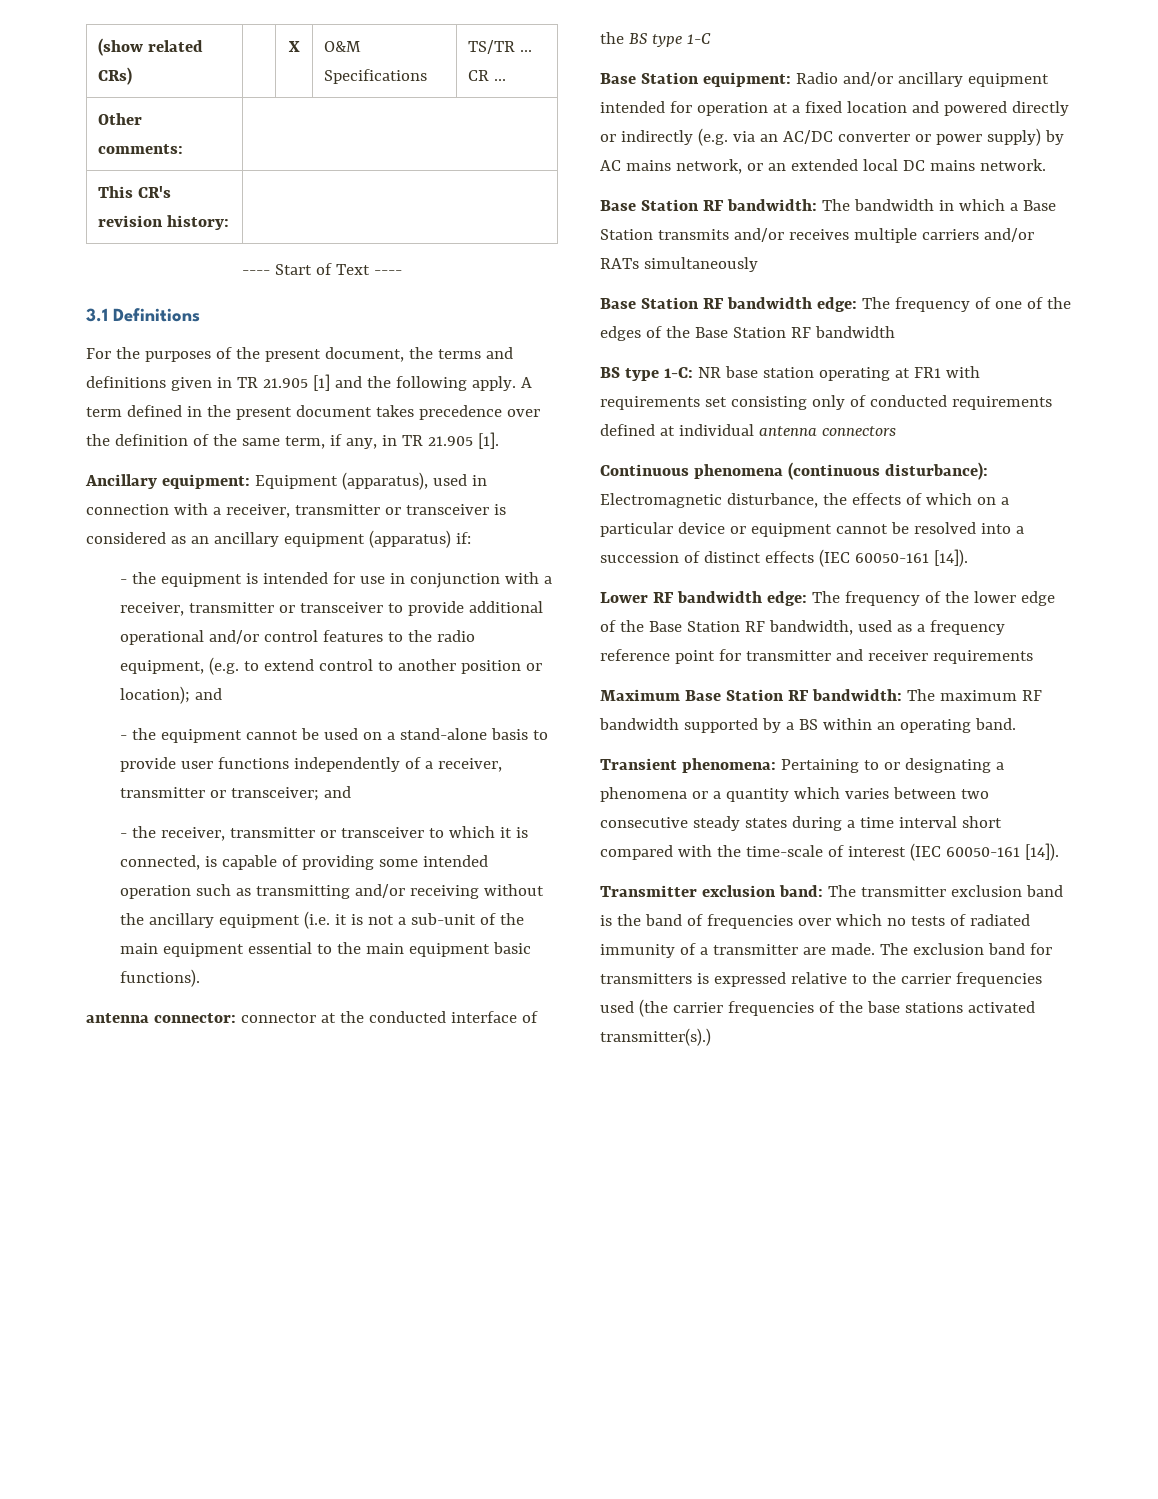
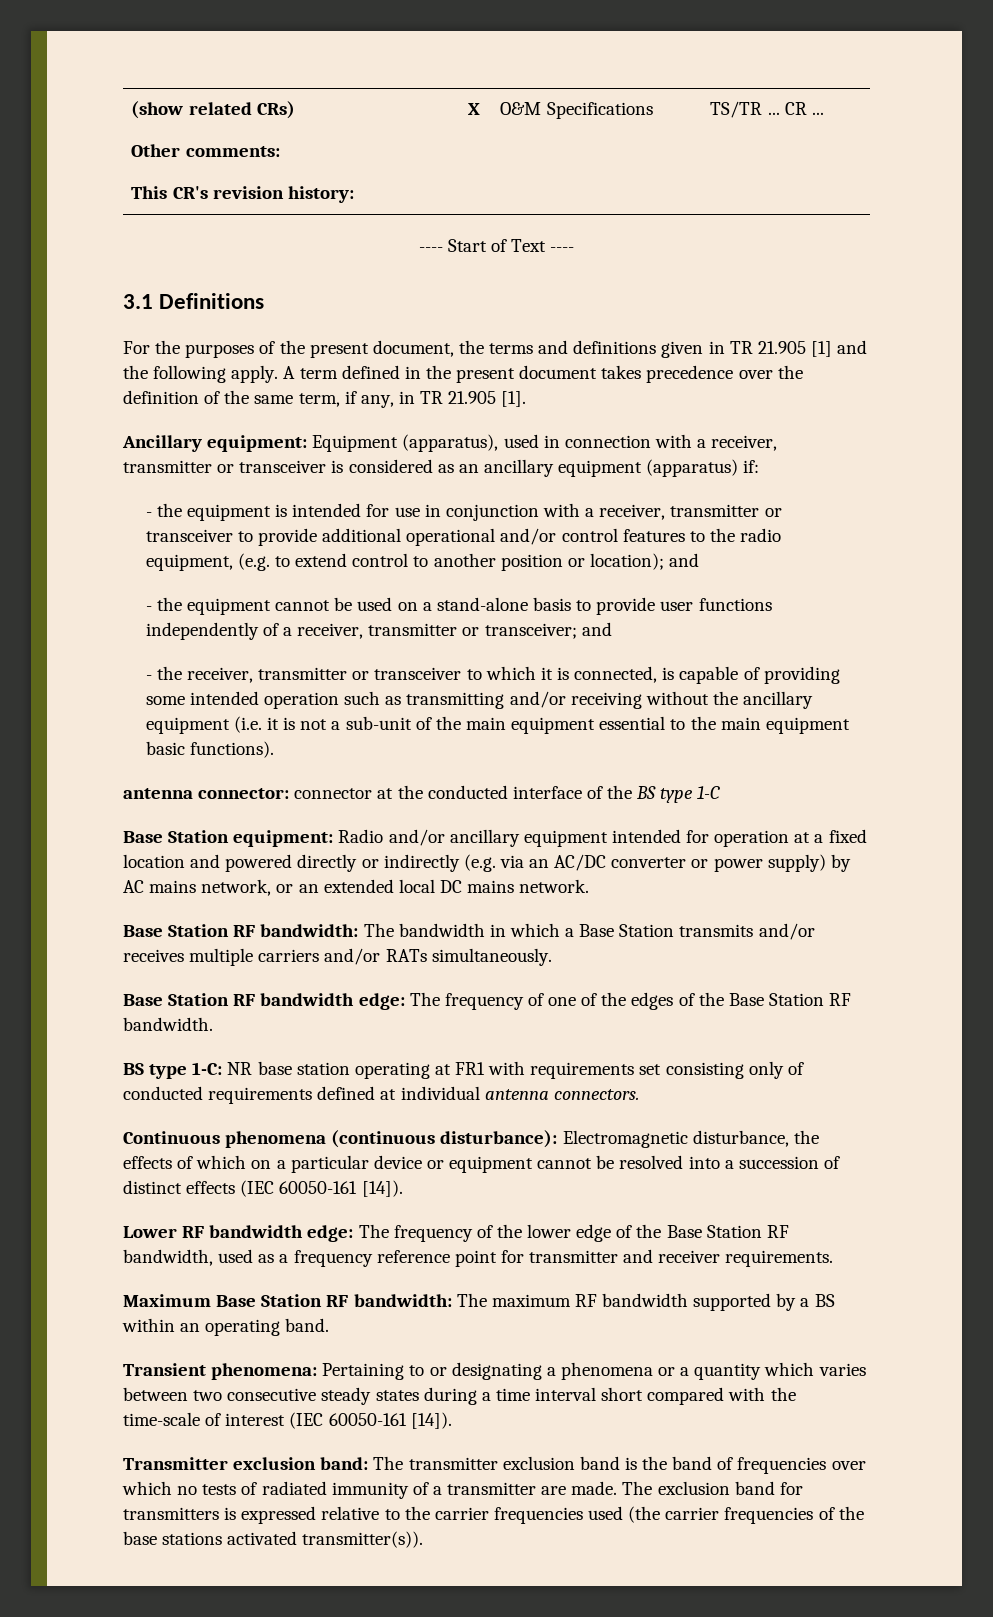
- Base Station RF bandwidth: The bandwidth in which a Base Station transmits and/or receives multiple carriers and/or RATs simultaneously
+ Base Station RF bandwidth: The bandwidth in which a Base Station transmits and/or receives multiple carriers and/or RATs simultaneously.
- Base Station RF bandwidth edge: The frequency of one of the edges of the Base Station RF bandwidth
+ Base Station RF bandwidth edge: The frequency of one of the edges of the Base Station RF bandwidth.
- BS type 1-C: NR base station operating at FR1 with requirements set consisting only of conducted requirements defined at individual antenna connectors
+ BS type 1-C: NR base station operating at FR1 with requirements set consisting only of conducted requirements defined at individual antenna connectors.
- Lower RF bandwidth edge: The frequency of the lower edge of the Base Station RF bandwidth, used as a frequency reference point for transmitter and receiver requirements
+ Lower RF bandwidth edge: The frequency of the lower edge of the Base Station RF bandwidth, used as a frequency reference point for transmitter and receiver requirements.
- The exclusion band for transmitters is expressed relative to the carrier frequencies used (the carrier frequencies of the base stations activated transmitter(s).)
+ The exclusion band for transmitters is expressed relative to the carrier frequencies used (the carrier frequencies of the base stations activated transmitter(s)).

